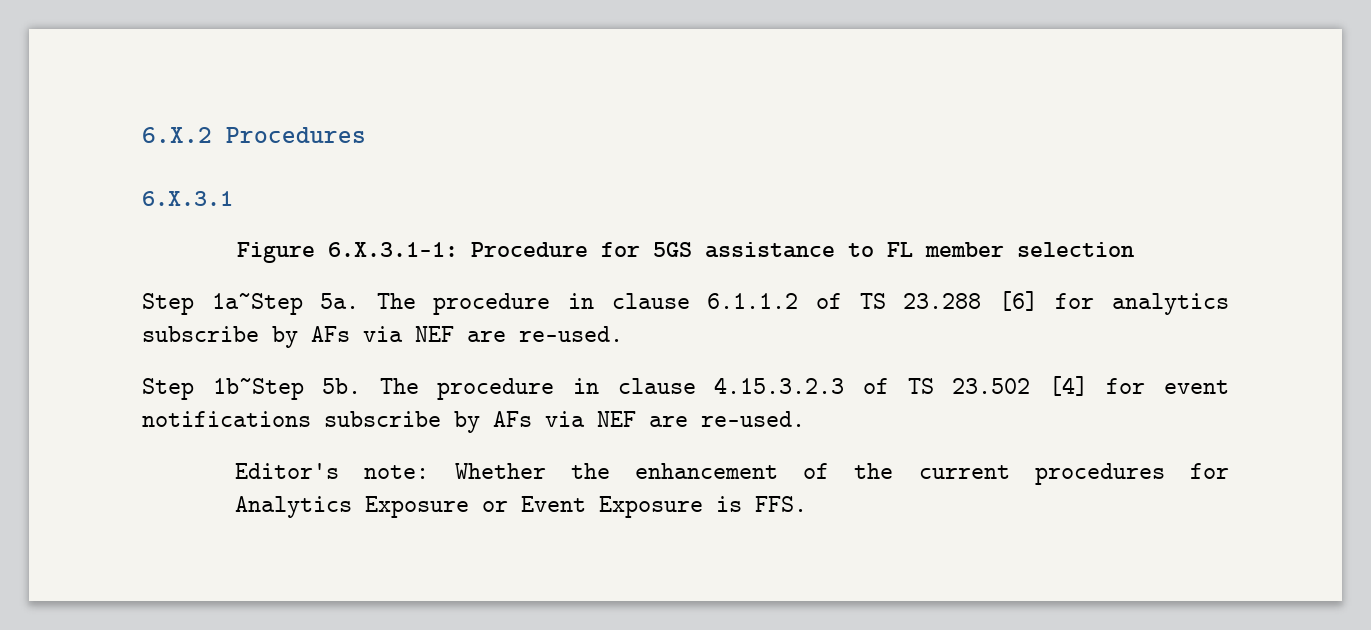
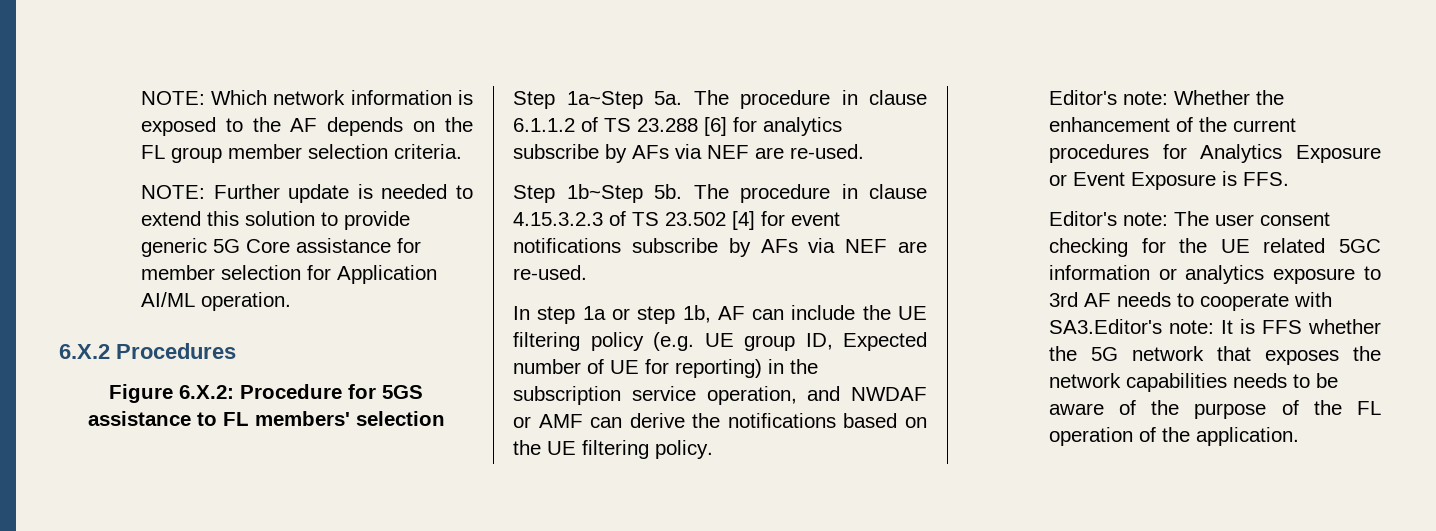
+ NOTE: Which network information is exposed to the AF depends on the FL group member selection criteria.
+ NOTE: Further update is needed to extend this solution to provide generic 5G Core assistance for member selection for Application AI/ML operation.
- 6.X.3.1
- Figure 6.X.3.1-1: Procedure for 5GS assistance to FL member selection
+ Figure 6.X.2: Procedure for 5GS assistance to FL members' selection
+ In step 1a or step 1b, AF can include the UE filtering policy (e.g. UE group ID, Expected number of UE for reporting) in the subscription service operation, and NWDAF or AMF can derive the notifications based on the UE filtering policy.
+ Editor's note: The user consent checking for the UE related 5GC information or analytics exposure to 3rd AF needs to cooperate with SA3.Editor's note: It is FFS whether the 5G network that exposes the network capabilities needs to be aware of the purpose of the FL operation of the application.

